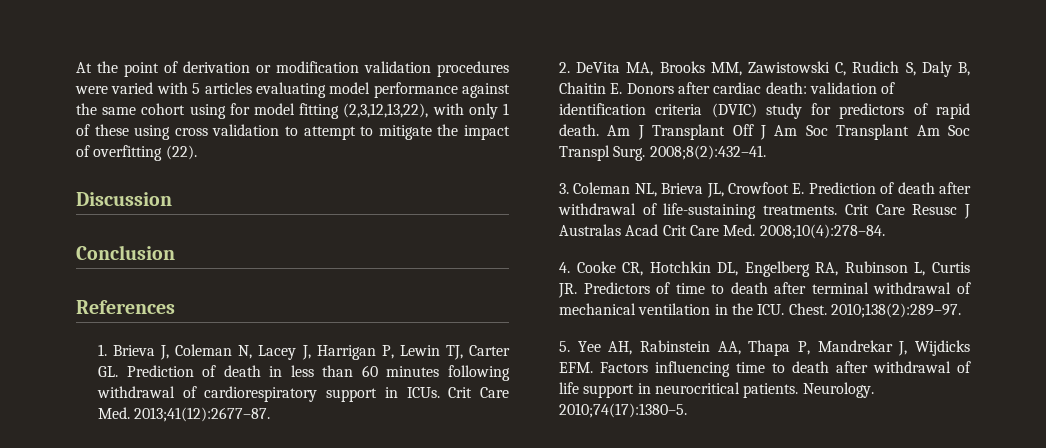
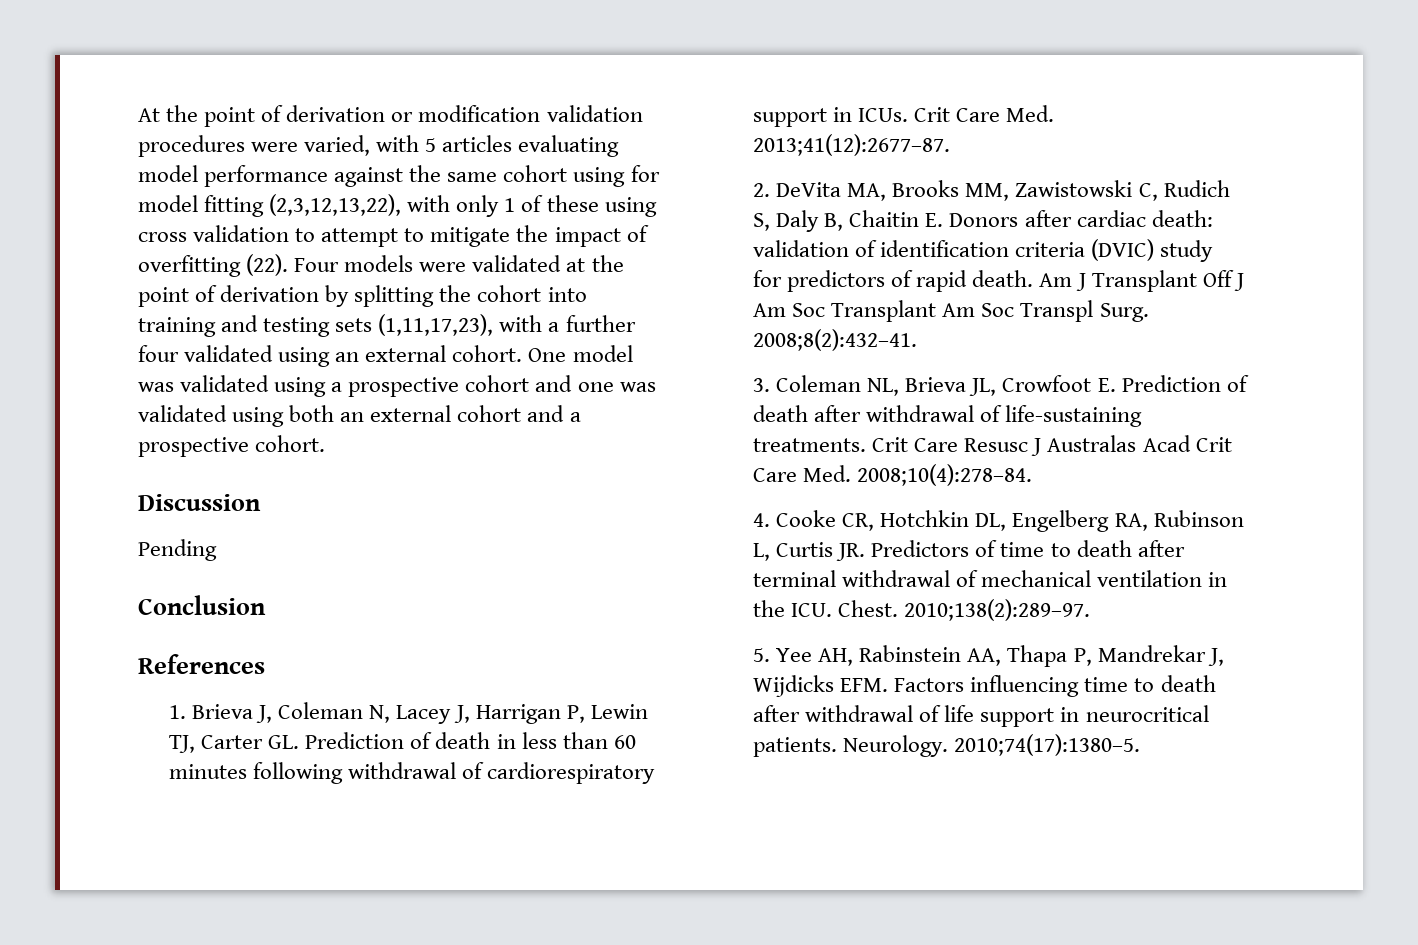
- At the point of derivation or modification validation procedures were varied with 5 articles evaluating model performance against the same cohort using for model fitting (2,3,12,13,22), with only 1 of these using cross validation to attempt to mitigate the impact of overfitting (22).
+ At the point of derivation or modification validation procedures were varied, with 5 articles evaluating model performance against the same cohort using for model fitting (2,3,12,13,22), with only 1 of these using cross validation to attempt to mitigate the impact of overfitting (22). Four models were validated at the point of derivation by splitting the cohort into training and testing sets (1,11,17,23), with a further four validated using an external cohort. One model was validated using a prospective cohort and one was validated using both an external cohort and a prospective cohort.
+ Pending

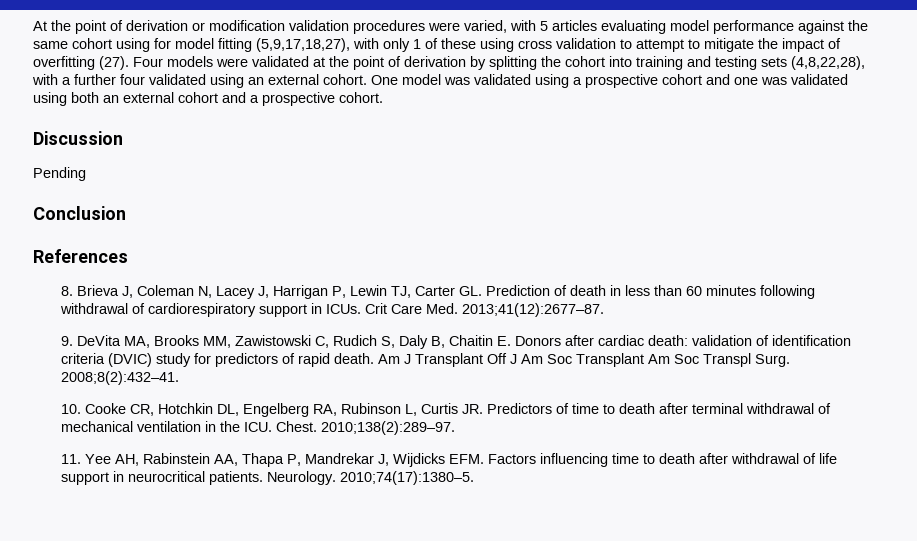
- At the point of derivation or modification validation procedures were varied, with 5 articles evaluating model performance against the same cohort using for model fitting (2,3,12,13,22), with only 1 of these using cross validation to attempt to mitigate the impact of overfitting (22).
+ At the point of derivation or modification validation procedures were varied, with 5 articles evaluating model performance against the same cohort using for model fitting (5,9,17,18,27), with only 1 of these using cross validation to attempt to mitigate the impact of overfitting (27).
- Four models were validated at the point of derivation by splitting the cohort into training and testing sets (1,11,17,23), with a further four validated using an external cohort.
+ Four models were validated at the point of derivation by splitting the cohort into training and testing sets (4,8,22,28), with a further four validated using an external cohort.
- 1. Brieva J, Coleman N, Lacey J, Harrigan P, Lewin TJ, Carter GL. Prediction of death in less than 60 minutes following withdrawal of cardiorespiratory support in ICUs.
+ 8. Brieva J, Coleman N, Lacey J, Harrigan P, Lewin TJ, Carter GL. Prediction of death in less than 60 minutes following withdrawal of cardiorespiratory support in ICUs.
- 2. DeVita MA, Brooks MM, Zawistowski C, Rudich S, Daly B, Chaitin E. Donors after cardiac death: validation of identification criteria (DVIC) study for predictors of rapid death.
+ 9. DeVita MA, Brooks MM, Zawistowski C, Rudich S, Daly B, Chaitin E. Donors after cardiac death: validation of identification criteria (DVIC) study for predictors of rapid death.
- 3. Coleman NL, Brieva JL, Crowfoot E. Prediction of death after withdrawal of life-sustaining treatments. Crit Care Resusc J Australas Acad Crit Care Med. 2008;10(4):278–84.
- 4. Cooke CR, Hotchkin DL, Engelberg RA, Rubinson L, Curtis JR. Predictors of time to death after terminal withdrawal of mechanical ventilation in the ICU. Chest.
+ 10. Cooke CR, Hotchkin DL, Engelberg RA, Rubinson L, Curtis JR. Predictors of time to death after terminal withdrawal of mechanical ventilation in the ICU. Chest.
- 5. Yee AH, Rabinstein AA, Thapa P, Mandrekar J, Wijdicks EFM. Factors influencing time to death after withdrawal of life support in neurocritical patients.
+ 11. Yee AH, Rabinstein AA, Thapa P, Mandrekar J, Wijdicks EFM. Factors influencing time to death after withdrawal of life support in neurocritical patients.

